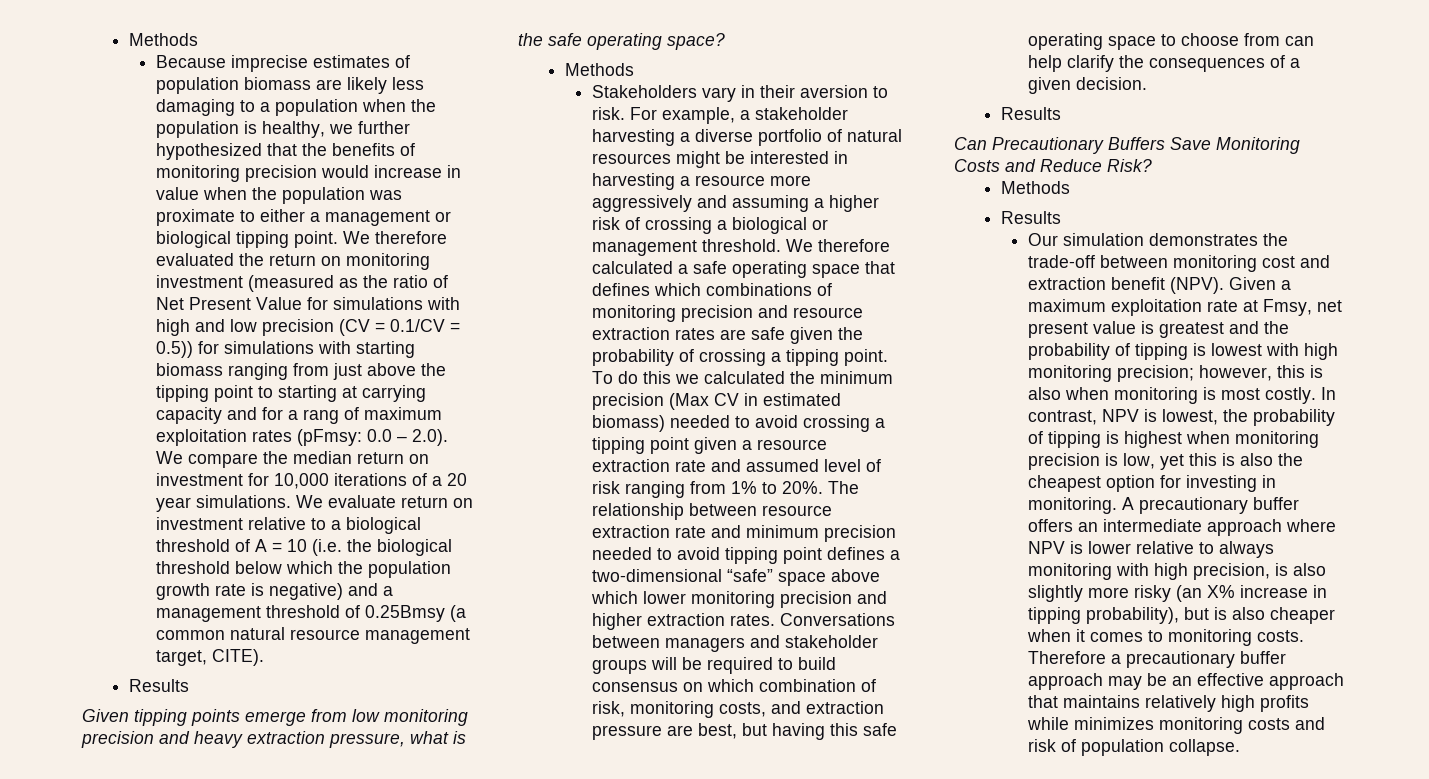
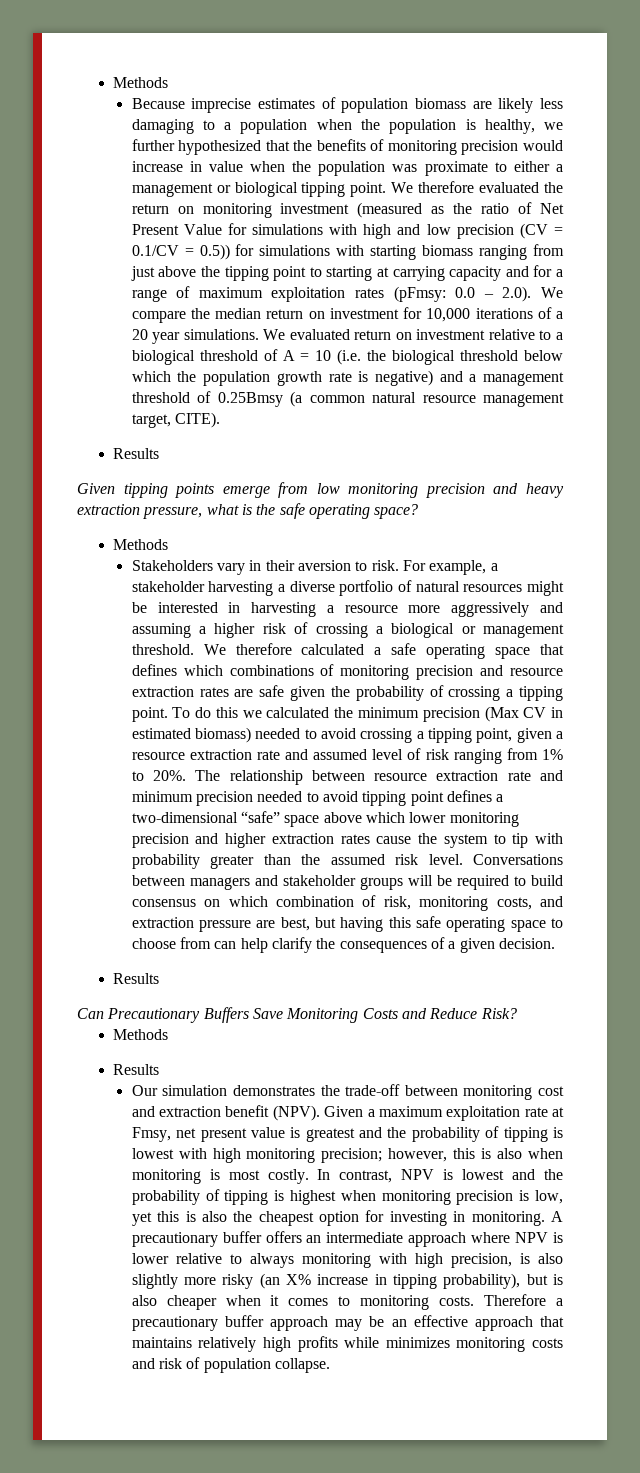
- We therefore evaluated the return on monitoring investment (measured as the ratio of Net Present Value for simulations with high and low precision (CV = 0.1/CV = 0.5)) for simulations with starting biomass ranging from just above the tipping point to starting at carrying capacity and for a rang of maximum exploitation rates (pFmsy:
+ We therefore evaluated the return on monitoring investment (measured as the ratio of Net Present Value for simulations with high and low precision (CV = 0.1/CV = 0.5)) for simulations with starting biomass ranging from just above the tipping point to starting at carrying capacity and for a range of maximum exploitation rates (pFmsy:
- We evaluate return on investment relative to a biological threshold of A = 10 (i.e. the biological threshold below which the population growth rate is negative) and a management threshold of 0.25Bmsy (a common natural resource management target, CITE).
+ We evaluated return on investment relative to a biological threshold of A = 10 (i.e. the biological threshold below which the population growth rate is negative) and a management threshold of 0.25Bmsy (a common natural resource management target, CITE).
- To do this we calculated the minimum precision (Max CV in estimated biomass) needed to avoid crossing a tipping point given a resource extraction rate and assumed level of risk ranging from 1% to 20%.
+ To do this we calculated the minimum precision (Max CV in estimated biomass) needed to avoid crossing a tipping point, given a resource extraction rate and assumed level of risk ranging from 1% to 20%.
- The relationship between resource extraction rate and minimum precision needed to avoid tipping point defines a two-dimensional “safe” space above which lower monitoring precision and higher extraction rates.
+ The relationship between resource extraction rate and minimum precision needed to avoid tipping point defines a two-dimensional “safe” space above which lower monitoring precision and higher extraction rates cause the system to tip with probability greater than the assumed risk level.
- In contrast, NPV is lowest, the probability of tipping is highest when monitoring precision is low, yet this is also the cheapest option for investing in monitoring.
+ In contrast, NPV is lowest and the probability of tipping is highest when monitoring precision is low, yet this is also the cheapest option for investing in monitoring.

